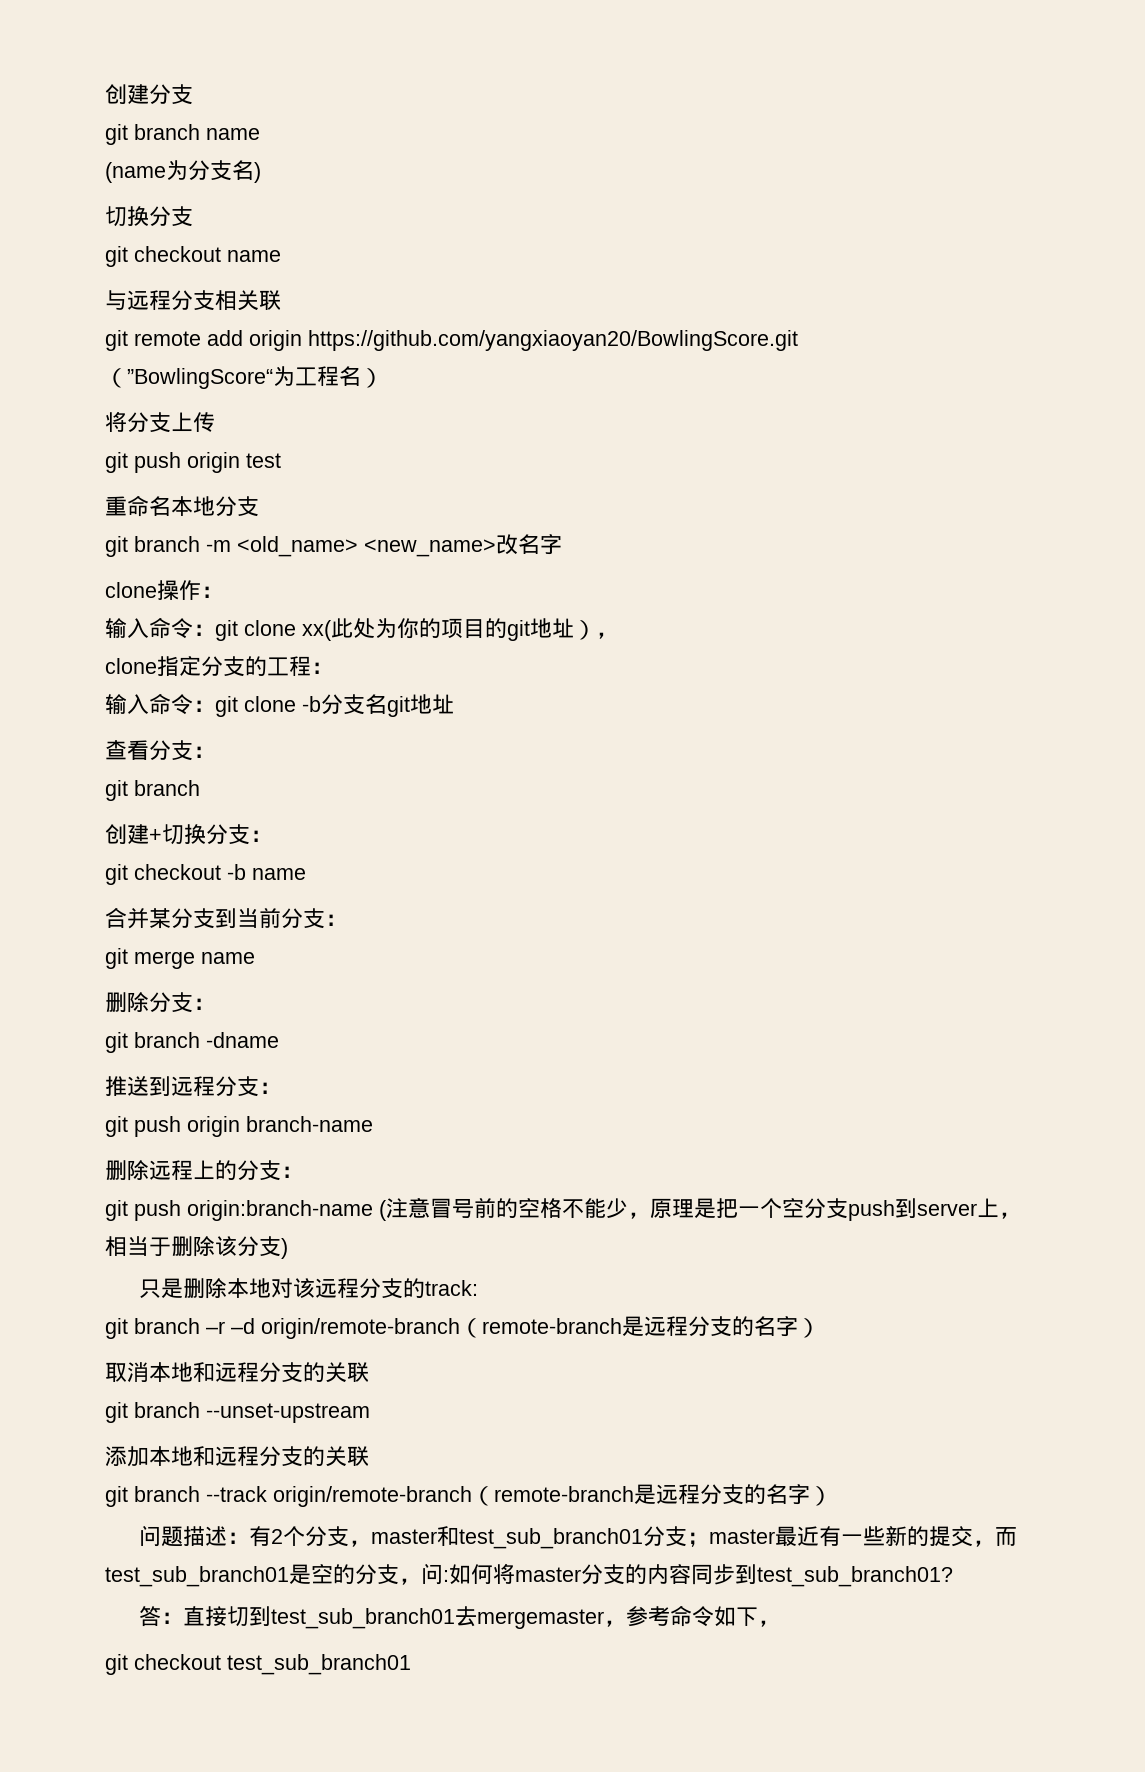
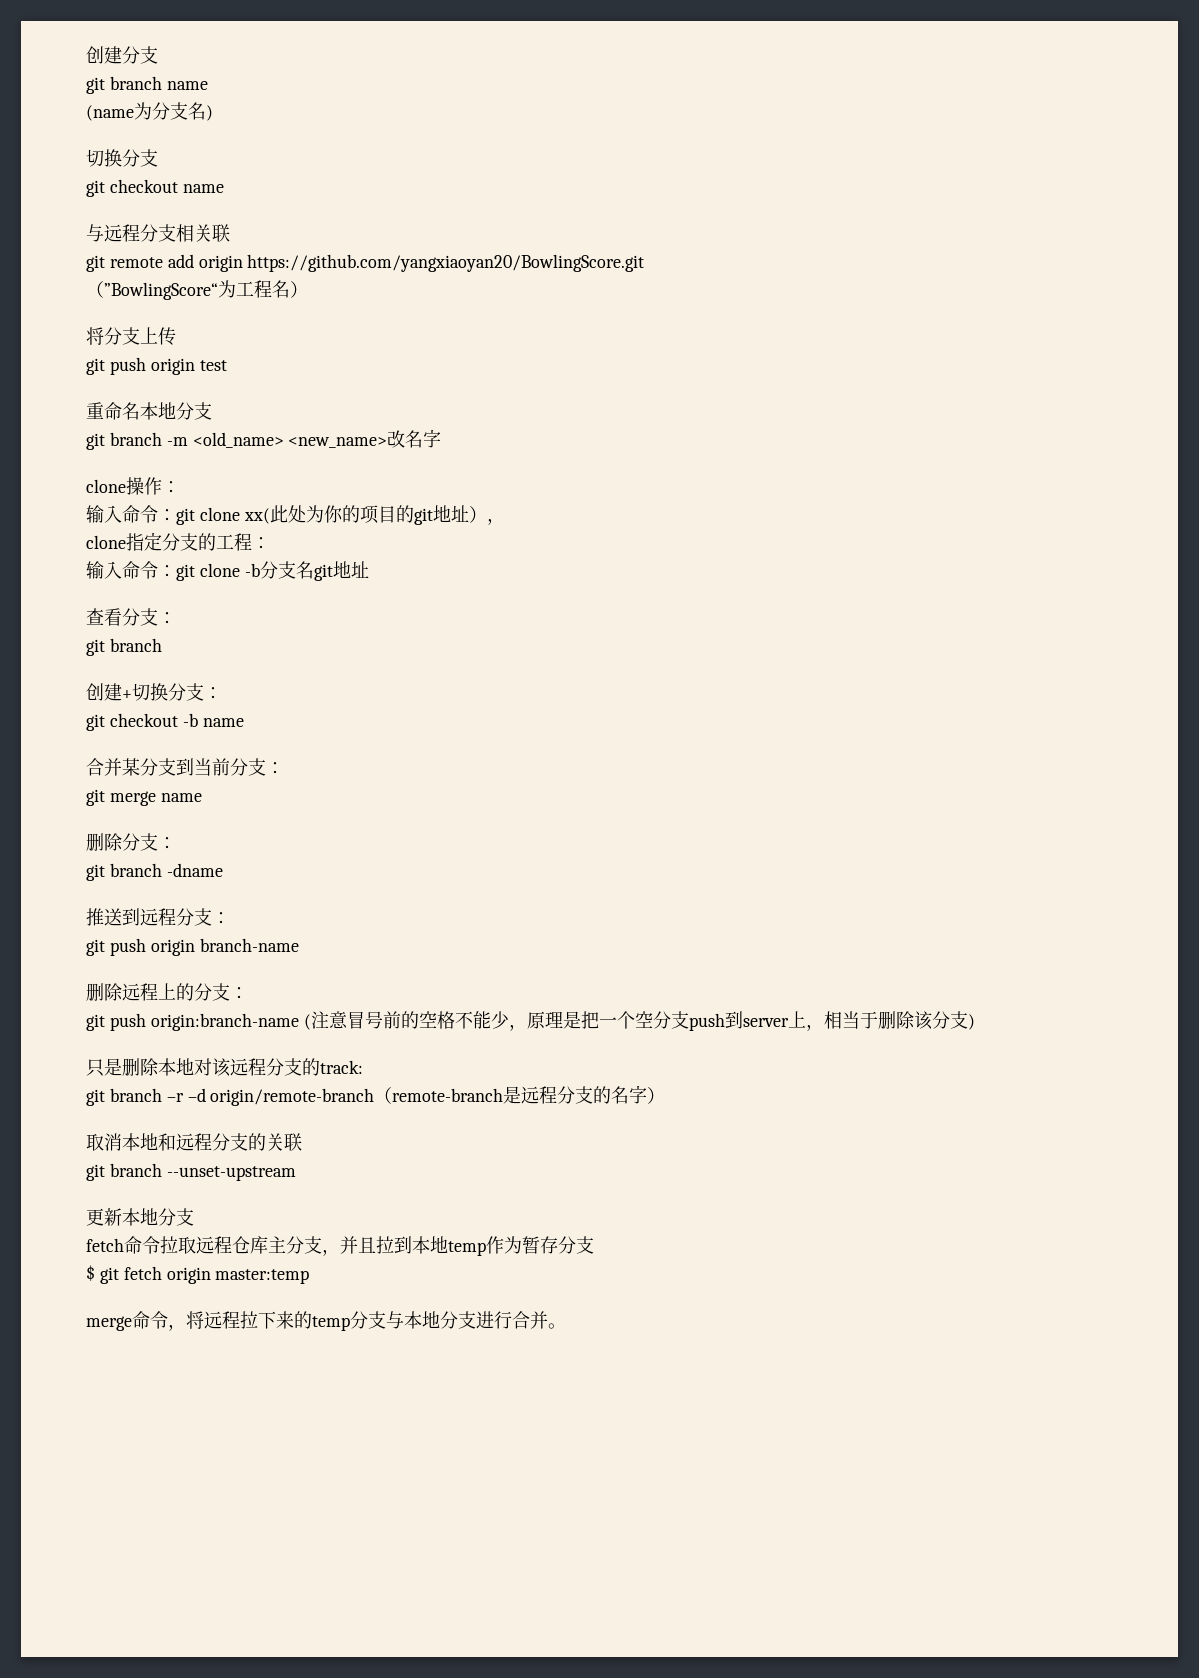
- 添加本地和远程分支的关联
- git branch --track origin/remote-branch（remote-branch是远程分支的名字）
- 问题描述：有2个分支，master和test_sub_branch01分支；master最近有一些新的提交，而test_sub_branch01是空的分支，问:如何将master分支的内容同步到test_sub_branch01?
- 答：直接切到test_sub_branch01去mergemaster，参考命令如下，
- git checkout test_sub_branch01
+ 更新本地分支
+ fetch命令拉取远程仓库主分支，并且拉到本地temp作为暂存分支
+ $ git fetch origin master:temp
+ merge命令，将远程拉下来的temp分支与本地分支进行合并。

